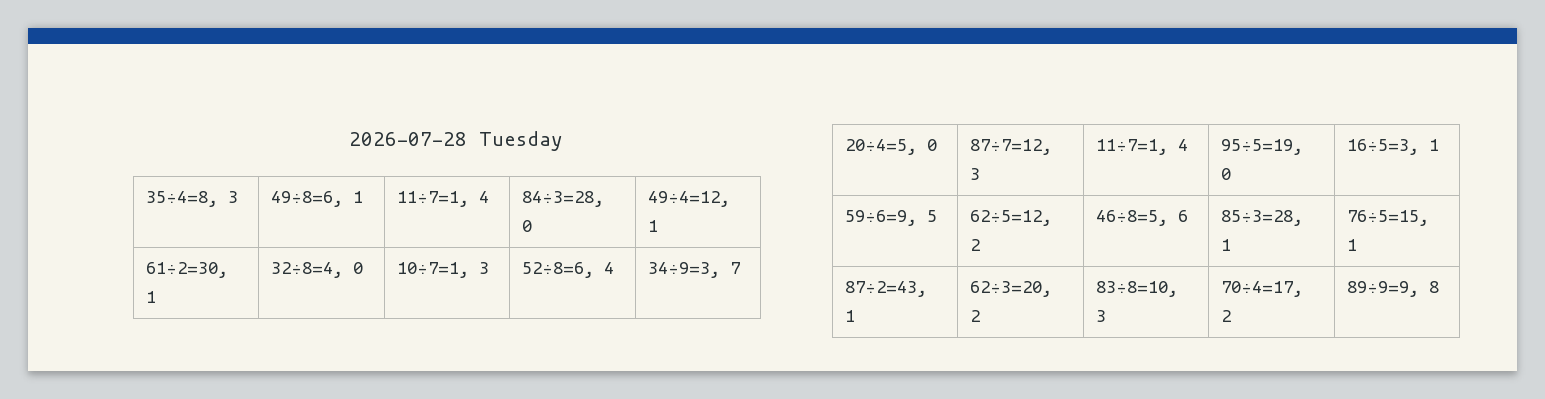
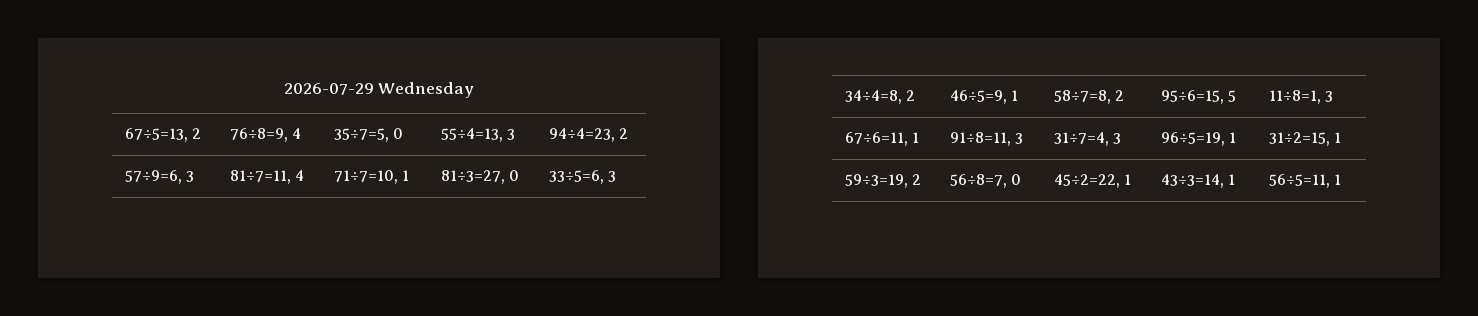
- 2026-07-28 Tuesday
- 35÷4=8, 3 | 49÷8=6, 1 | 11÷7=1, 4 | 84÷3=28, 0 | 49÷4=12, 1
- 61÷2=30, 1 | 32÷8=4, 0 | 10÷7=1, 3 | 52÷8=6, 4 | 34÷9=3, 7
- 20÷4=5, 0 | 87÷7=12, 3 | 11÷7=1, 4 | 95÷5=19, 0 | 16÷5=3, 1
- 59÷6=9, 5 | 62÷5=12, 2 | 46÷8=5, 6 | 85÷3=28, 1 | 76÷5=15, 1
- 87÷2=43, 1 | 62÷3=20, 2 | 83÷8=10, 3 | 70÷4=17, 2 | 89÷9=9, 8
+ 2026-07-29 Wednesday
+ 67÷5=13, 2 | 76÷8=9, 4 | 35÷7=5, 0 | 55÷4=13, 3 | 94÷4=23, 2
+ 57÷9=6, 3 | 81÷7=11, 4 | 71÷7=10, 1 | 81÷3=27, 0 | 33÷5=6, 3
+ 34÷4=8, 2 | 46÷5=9, 1 | 58÷7=8, 2 | 95÷6=15, 5 | 11÷8=1, 3
+ 67÷6=11, 1 | 91÷8=11, 3 | 31÷7=4, 3 | 96÷5=19, 1 | 31÷2=15, 1
+ 59÷3=19, 2 | 56÷8=7, 0 | 45÷2=22, 1 | 43÷3=14, 1 | 56÷5=11, 1

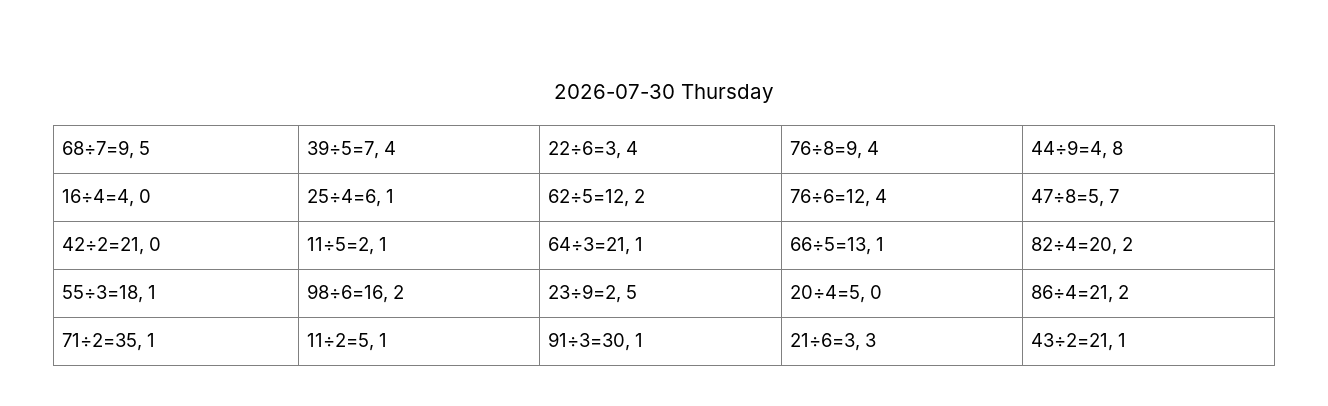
- 2026-07-29 Wednesday
- 67÷5=13, 2 | 76÷8=9, 4 | 35÷7=5, 0 | 55÷4=13, 3 | 94÷4=23, 2
- 57÷9=6, 3 | 81÷7=11, 4 | 71÷7=10, 1 | 81÷3=27, 0 | 33÷5=6, 3
- 34÷4=8, 2 | 46÷5=9, 1 | 58÷7=8, 2 | 95÷6=15, 5 | 11÷8=1, 3
- 67÷6=11, 1 | 91÷8=11, 3 | 31÷7=4, 3 | 96÷5=19, 1 | 31÷2=15, 1
- 59÷3=19, 2 | 56÷8=7, 0 | 45÷2=22, 1 | 43÷3=14, 1 | 56÷5=11, 1
+ 2026-07-30 Thursday
+ 68÷7=9, 5 | 39÷5=7, 4 | 22÷6=3, 4 | 76÷8=9, 4 | 44÷9=4, 8
+ 16÷4=4, 0 | 25÷4=6, 1 | 62÷5=12, 2 | 76÷6=12, 4 | 47÷8=5, 7
+ 42÷2=21, 0 | 11÷5=2, 1 | 64÷3=21, 1 | 66÷5=13, 1 | 82÷4=20, 2
+ 55÷3=18, 1 | 98÷6=16, 2 | 23÷9=2, 5 | 20÷4=5, 0 | 86÷4=21, 2
+ 71÷2=35, 1 | 11÷2=5, 1 | 91÷3=30, 1 | 21÷6=3, 3 | 43÷2=21, 1

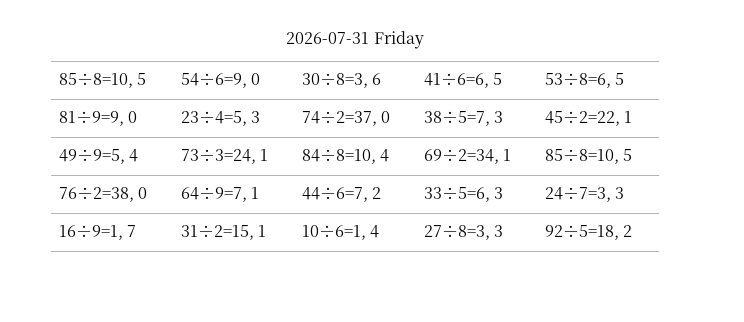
- 2026-07-30 Thursday
- 68÷7=9, 5 | 39÷5=7, 4 | 22÷6=3, 4 | 76÷8=9, 4 | 44÷9=4, 8
- 16÷4=4, 0 | 25÷4=6, 1 | 62÷5=12, 2 | 76÷6=12, 4 | 47÷8=5, 7
- 42÷2=21, 0 | 11÷5=2, 1 | 64÷3=21, 1 | 66÷5=13, 1 | 82÷4=20, 2
- 55÷3=18, 1 | 98÷6=16, 2 | 23÷9=2, 5 | 20÷4=5, 0 | 86÷4=21, 2
- 71÷2=35, 1 | 11÷2=5, 1 | 91÷3=30, 1 | 21÷6=3, 3 | 43÷2=21, 1
+ 2026-07-31 Friday
+ 85÷8=10, 5 | 54÷6=9, 0 | 30÷8=3, 6 | 41÷6=6, 5 | 53÷8=6, 5
+ 81÷9=9, 0 | 23÷4=5, 3 | 74÷2=37, 0 | 38÷5=7, 3 | 45÷2=22, 1
+ 49÷9=5, 4 | 73÷3=24, 1 | 84÷8=10, 4 | 69÷2=34, 1 | 85÷8=10, 5
+ 76÷2=38, 0 | 64÷9=7, 1 | 44÷6=7, 2 | 33÷5=6, 3 | 24÷7=3, 3
+ 16÷9=1, 7 | 31÷2=15, 1 | 10÷6=1, 4 | 27÷8=3, 3 | 92÷5=18, 2

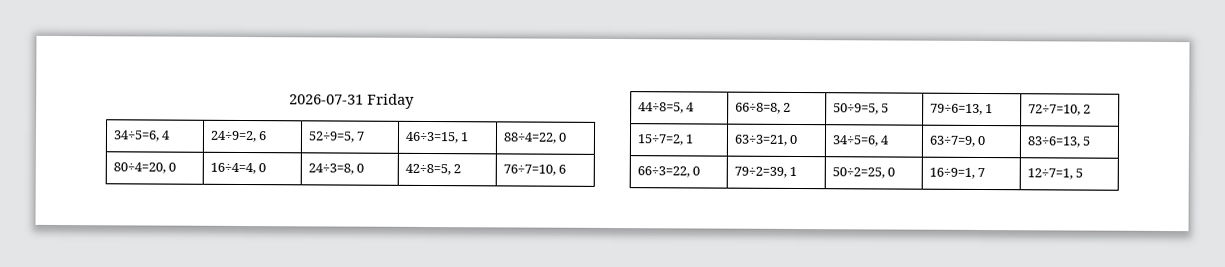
- 85÷8=10, 5 | 54÷6=9, 0 | 30÷8=3, 6 | 41÷6=6, 5 | 53÷8=6, 5
- 81÷9=9, 0 | 23÷4=5, 3 | 74÷2=37, 0 | 38÷5=7, 3 | 45÷2=22, 1
- 49÷9=5, 4 | 73÷3=24, 1 | 84÷8=10, 4 | 69÷2=34, 1 | 85÷8=10, 5
- 76÷2=38, 0 | 64÷9=7, 1 | 44÷6=7, 2 | 33÷5=6, 3 | 24÷7=3, 3
- 16÷9=1, 7 | 31÷2=15, 1 | 10÷6=1, 4 | 27÷8=3, 3 | 92÷5=18, 2
+ 34÷5=6, 4 | 24÷9=2, 6 | 52÷9=5, 7 | 46÷3=15, 1 | 88÷4=22, 0
+ 80÷4=20, 0 | 16÷4=4, 0 | 24÷3=8, 0 | 42÷8=5, 2 | 76÷7=10, 6
+ 44÷8=5, 4 | 66÷8=8, 2 | 50÷9=5, 5 | 79÷6=13, 1 | 72÷7=10, 2
+ 15÷7=2, 1 | 63÷3=21, 0 | 34÷5=6, 4 | 63÷7=9, 0 | 83÷6=13, 5
+ 66÷3=22, 0 | 79÷2=39, 1 | 50÷2=25, 0 | 16÷9=1, 7 | 12÷7=1, 5

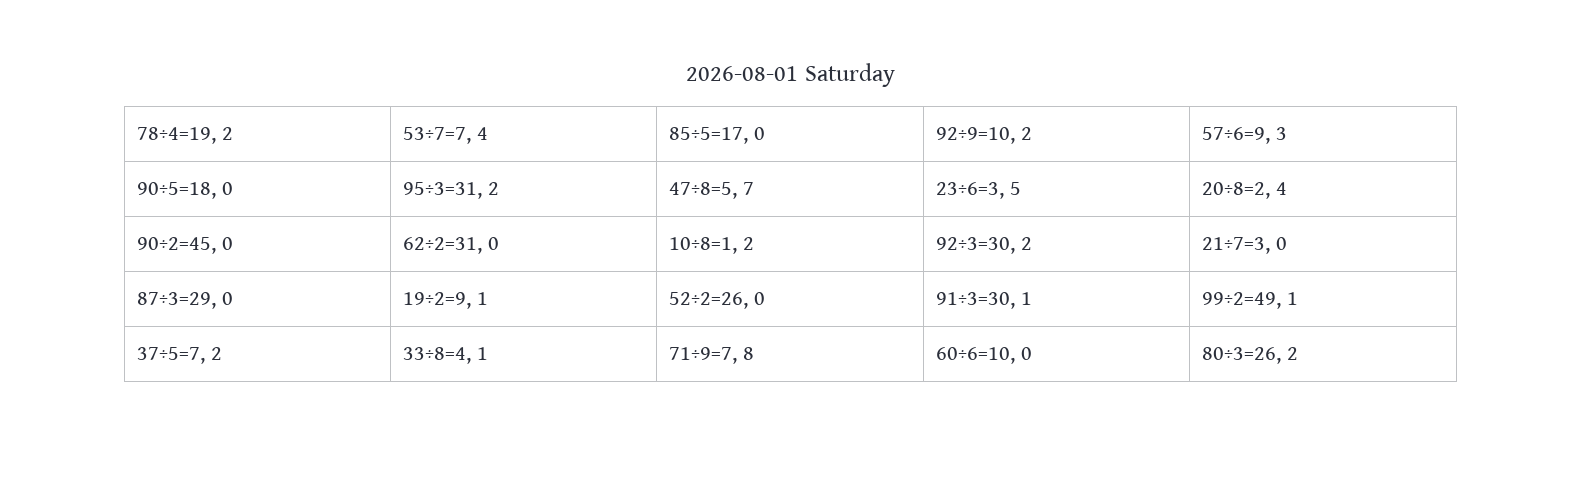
- 2026-07-31 Friday
- 34÷5=6, 4 | 24÷9=2, 6 | 52÷9=5, 7 | 46÷3=15, 1 | 88÷4=22, 0
- 80÷4=20, 0 | 16÷4=4, 0 | 24÷3=8, 0 | 42÷8=5, 2 | 76÷7=10, 6
- 44÷8=5, 4 | 66÷8=8, 2 | 50÷9=5, 5 | 79÷6=13, 1 | 72÷7=10, 2
- 15÷7=2, 1 | 63÷3=21, 0 | 34÷5=6, 4 | 63÷7=9, 0 | 83÷6=13, 5
- 66÷3=22, 0 | 79÷2=39, 1 | 50÷2=25, 0 | 16÷9=1, 7 | 12÷7=1, 5
+ 2026-08-01 Saturday
+ 78÷4=19, 2 | 53÷7=7, 4 | 85÷5=17, 0 | 92÷9=10, 2 | 57÷6=9, 3
+ 90÷5=18, 0 | 95÷3=31, 2 | 47÷8=5, 7 | 23÷6=3, 5 | 20÷8=2, 4
+ 90÷2=45, 0 | 62÷2=31, 0 | 10÷8=1, 2 | 92÷3=30, 2 | 21÷7=3, 0
+ 87÷3=29, 0 | 19÷2=9, 1 | 52÷2=26, 0 | 91÷3=30, 1 | 99÷2=49, 1
+ 37÷5=7, 2 | 33÷8=4, 1 | 71÷9=7, 8 | 60÷6=10, 0 | 80÷3=26, 2

